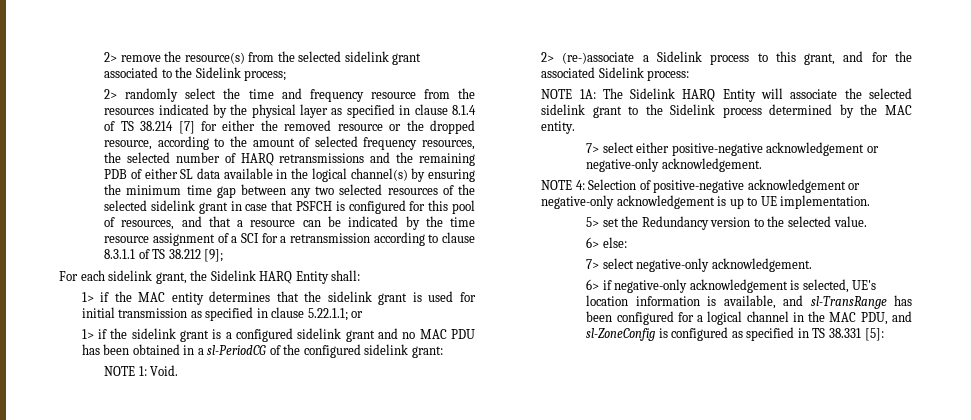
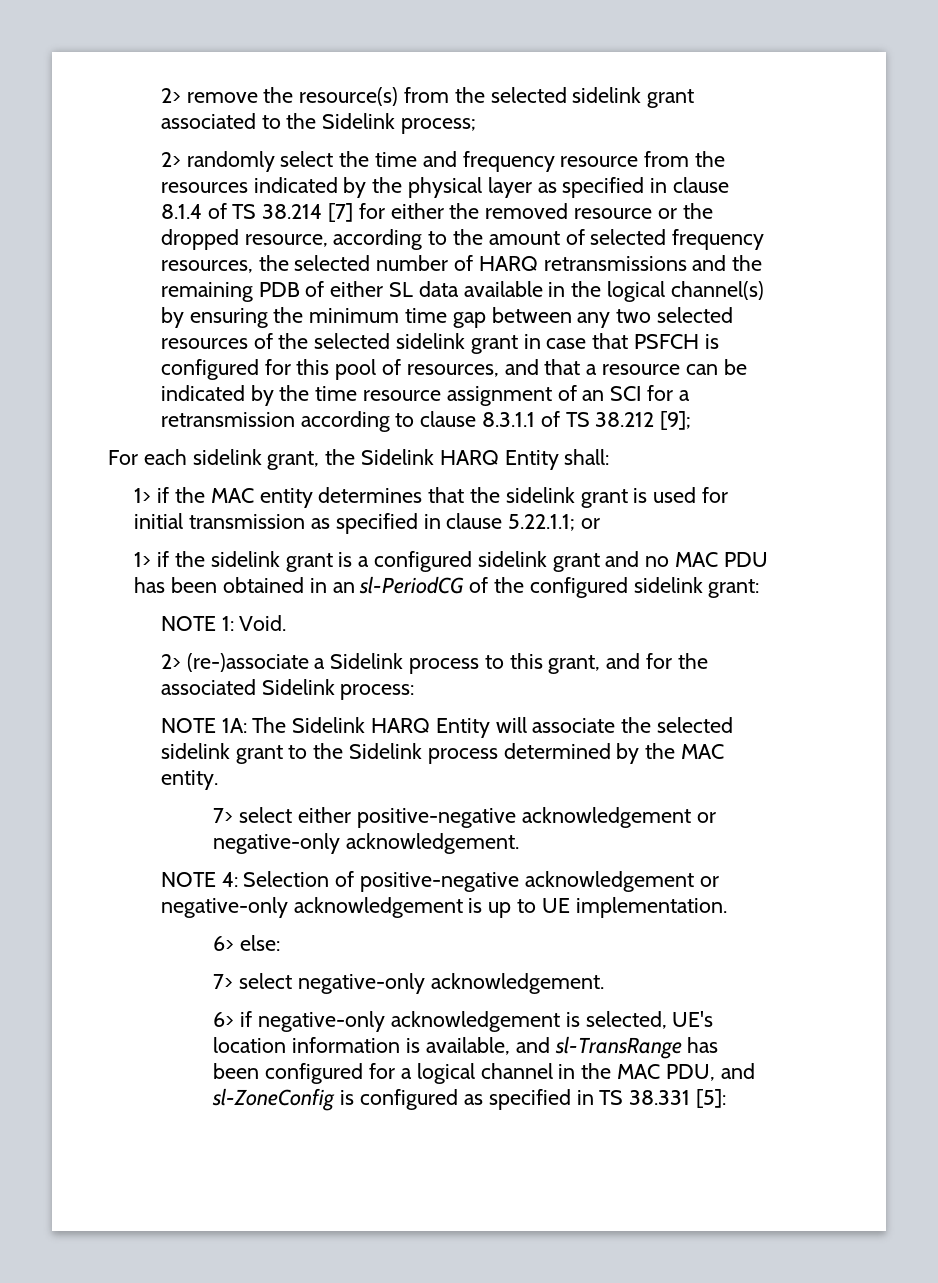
- 2> randomly select the time and frequency resource from the resources indicated by the physical layer as specified in clause 8.1.4 of TS 38.214 [7] for either the removed resource or the dropped resource, according to the amount of selected frequency resources, the selected number of HARQ retransmissions and the remaining PDB of either SL data available in the logical channel(s) by ensuring the minimum time gap between any two selected resources of the selected sidelink grant in case that PSFCH is configured for this pool of resources, and that a resource can be indicated by the time resource assignment of a SCI for a retransmission according to clause 8.3.1.1 of TS 38.212 [9];
+ 2> randomly select the time and frequency resource from the resources indicated by the physical layer as specified in clause 8.1.4 of TS 38.214 [7] for either the removed resource or the dropped resource, according to the amount of selected frequency resources, the selected number of HARQ retransmissions and the remaining PDB of either SL data available in the logical channel(s) by ensuring the minimum time gap between any two selected resources of the selected sidelink grant in case that PSFCH is configured for this pool of resources, and that a resource can be indicated by the time resource assignment of an SCI for a retransmission according to clause 8.3.1.1 of TS 38.212 [9];
- 1> if the sidelink grant is a configured sidelink grant and no MAC PDU has been obtained in a sl-PeriodCG of the configured sidelink grant:
+ 1> if the sidelink grant is a configured sidelink grant and no MAC PDU has been obtained in an sl-PeriodCG of the configured sidelink grant:
- 5> set the Redundancy version to the selected value.

